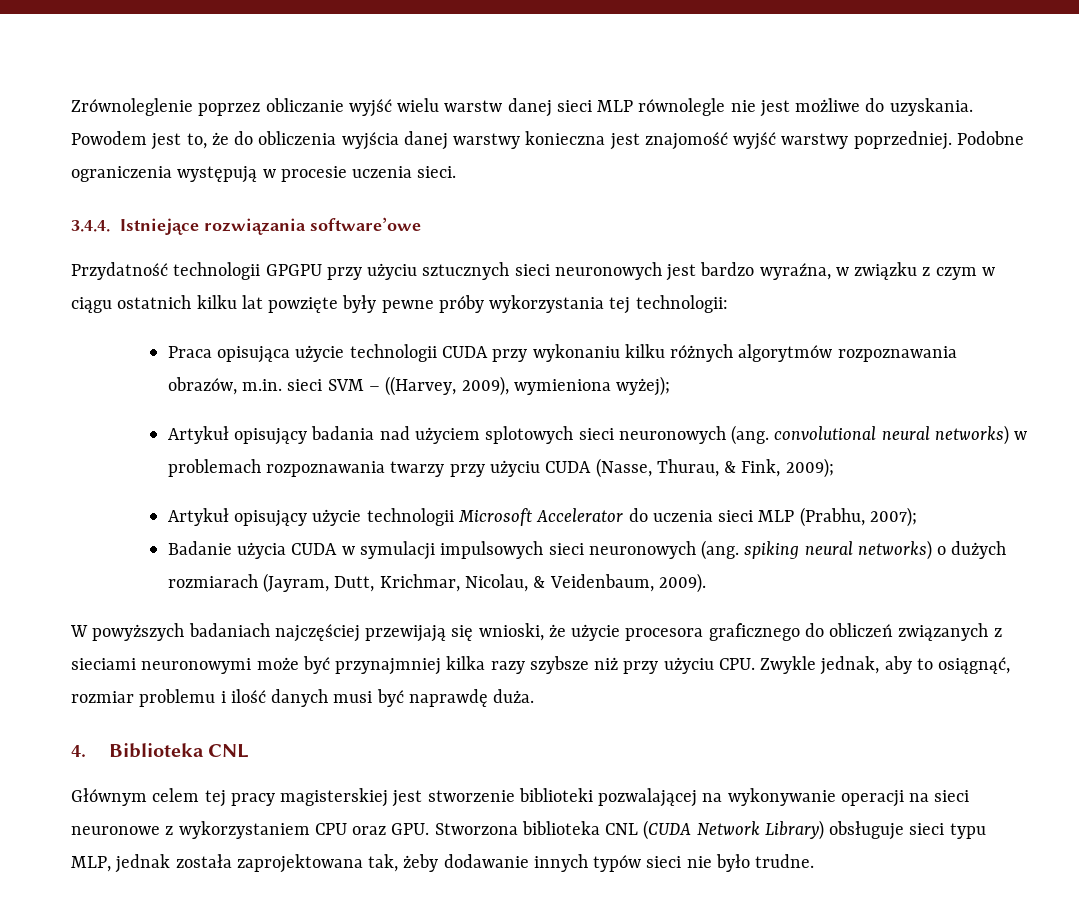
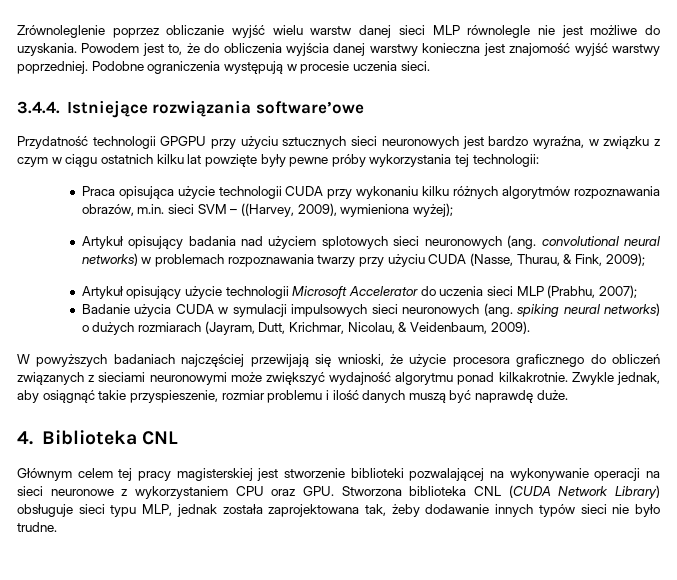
- W powyższych badaniach najczęściej przewijają się wnioski, że użycie procesora graficznego do obliczeń związanych z sieciami neuronowymi może być przynajmniej kilka razy szybsze niż przy użyciu CPU. Zwykle jednak, aby to osiągnąć, rozmiar problemu i ilość danych musi być naprawdę duża.
+ W powyższych badaniach najczęściej przewijają się wnioski, że użycie procesora graficznego do obliczeń związanych z sieciami neuronowymi może zwiększyć wydajność algorytmu ponad kilkakrotnie. Zwykle jednak, aby osiągnąć takie przyspieszenie, rozmiar problemu i ilość danych muszą być naprawdę duże.

